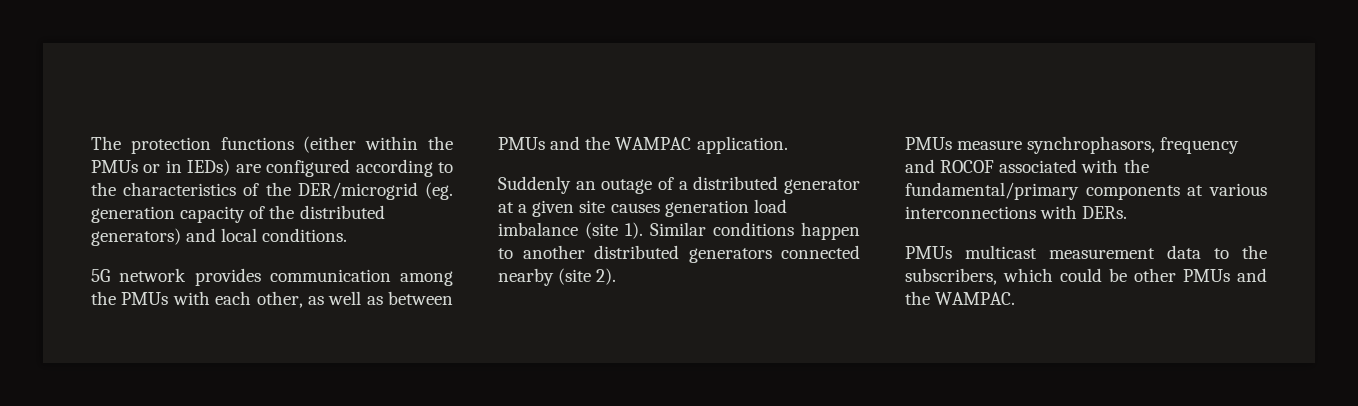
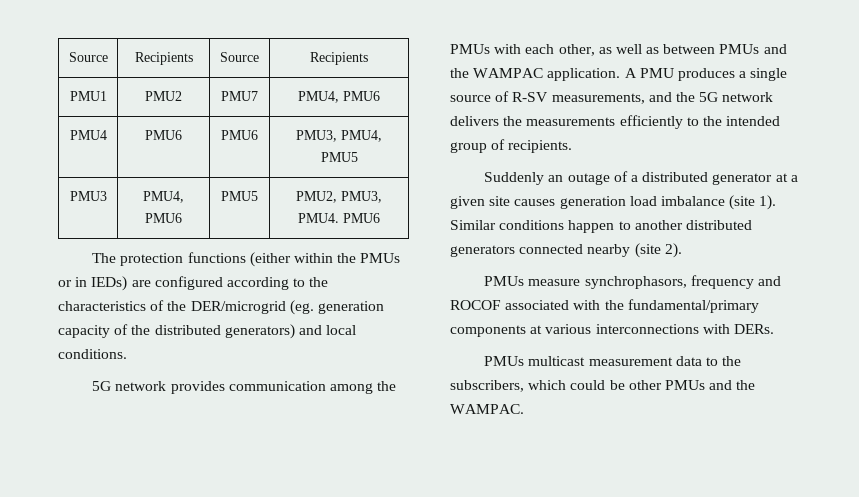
+ Source | Recipients | Source | Recipients
+ PMU1 | PMU2 | PMU7 | PMU4, PMU6
+ PMU4 | PMU6 | PMU6 | PMU3, PMU4, PMU5
+ PMU3 | PMU4, PMU6 | PMU5 | PMU2, PMU3, PMU4. PMU6
+ A PMU produces a single source of R-SV measurements, and the 5G network delivers the measurements efficiently to the intended group of recipients.

